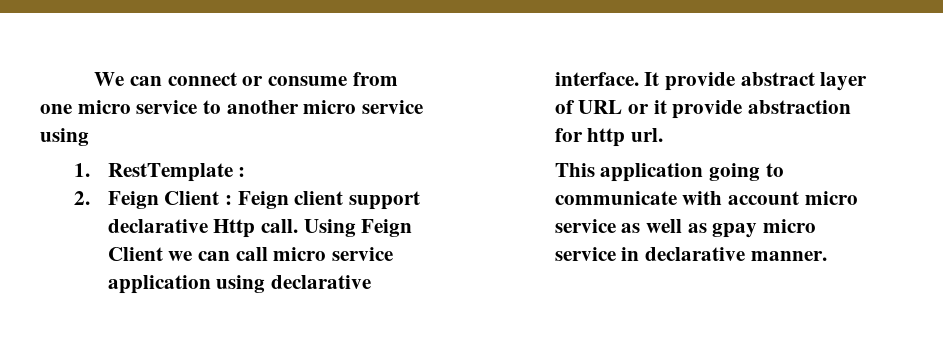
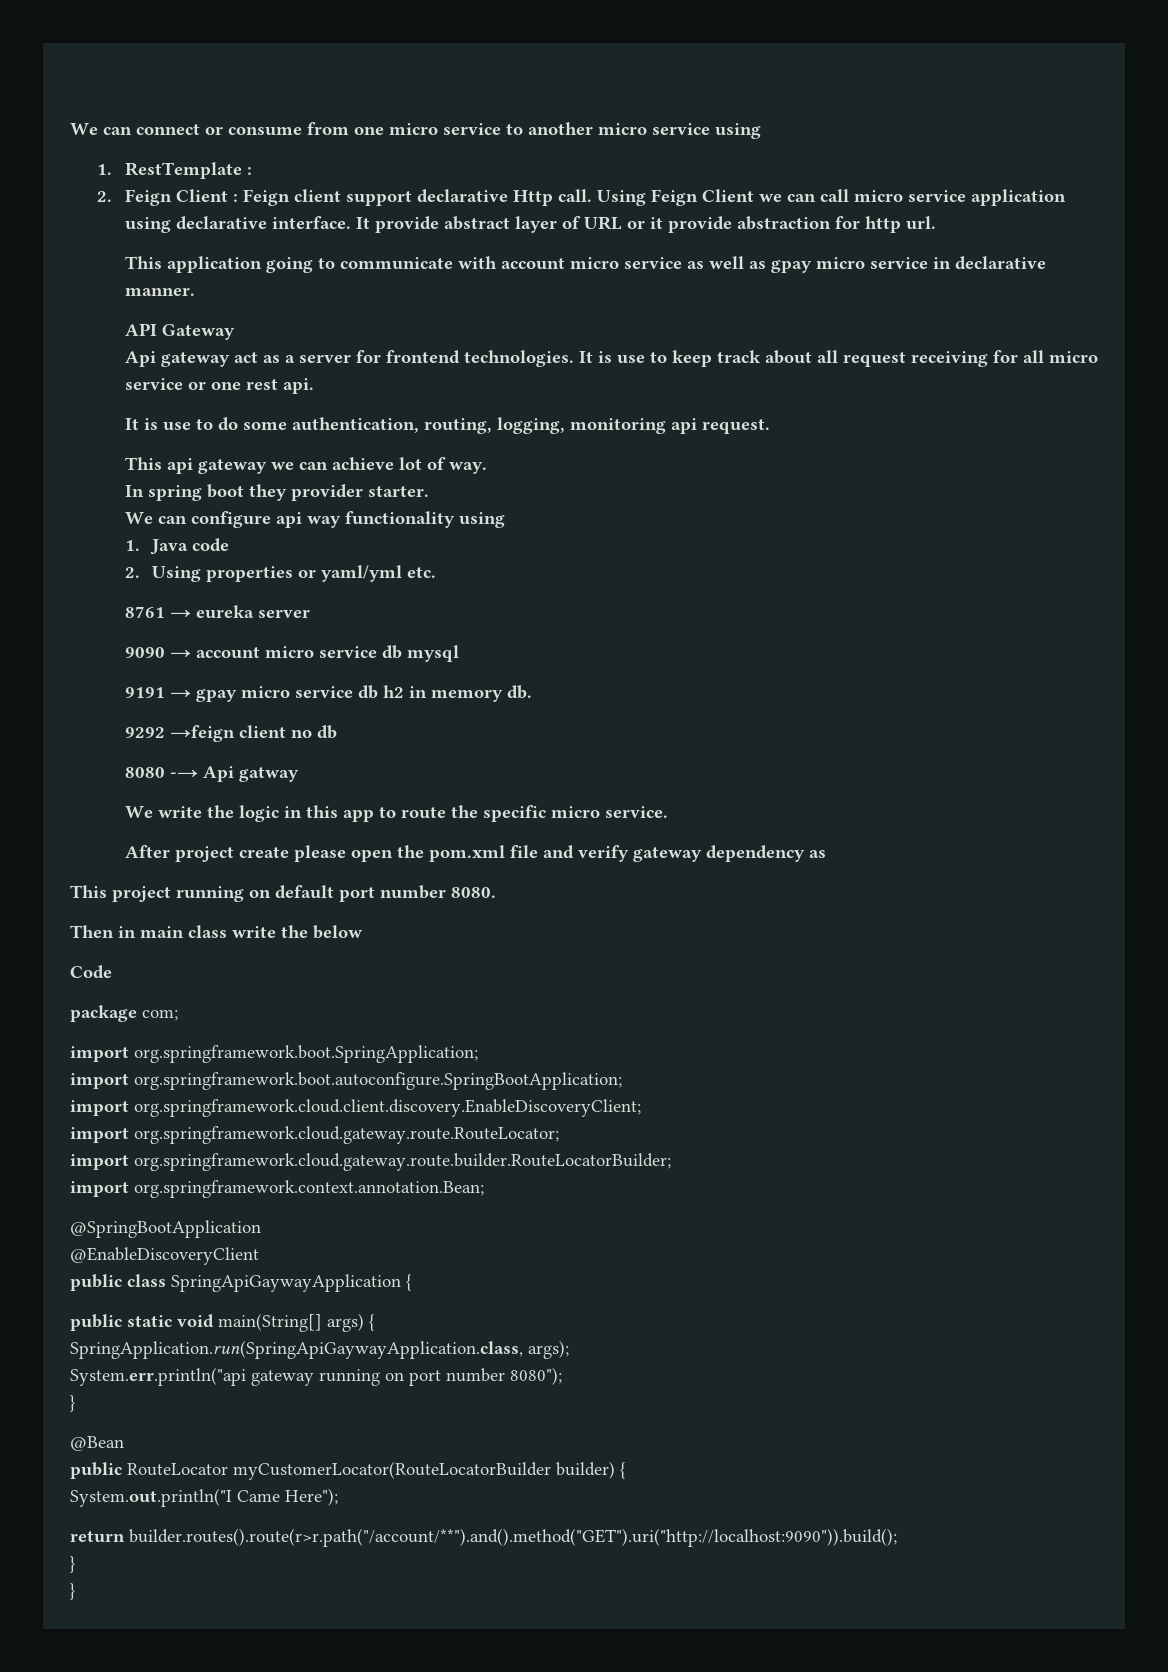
+ API Gateway
+ Api gateway act as a server for frontend technologies. It is use to keep track about all request receiving for all micro service or one rest api.
+ It is use to do some authentication, routing, logging, monitoring api request.
+ This api gateway we can achieve lot of way.
+ In spring boot they provider starter.
+ We can configure api way functionality using
+ 1. Java code
+ 2. Using properties or yaml/yml etc.
+ 8761 → eureka server
+ 9090 → account micro service db mysql
+ 9191 → gpay micro service db h2 in memory db.
+ 9292 →feign client no db
+ 8080 -→ Api gatway
+ We write the logic in this app to route the specific micro service.
+ After project create please open the pom.xml file and verify gateway dependency as
+ This project running on default port number 8080.
+ Then in main class write the below
+ Code
+ package com;
+ import org.springframework.boot.SpringApplication;
+ import org.springframework.boot.autoconfigure.SpringBootApplication;
+ import org.springframework.cloud.client.discovery.EnableDiscoveryClient;
+ import org.springframework.cloud.gateway.route.RouteLocator;
+ import org.springframework.cloud.gateway.route.builder.RouteLocatorBuilder;
+ import org.springframework.context.annotation.Bean;
+ @SpringBootApplication
+ @EnableDiscoveryClient
+ public class SpringApiGaywayApplication {
+ public static void main(String[] args) {
+ SpringApplication.run(SpringApiGaywayApplication.class, args);
+ System.err.println("api gateway running on port number 8080");
+ }
+ @Bean
+ public RouteLocator myCustomerLocator(RouteLocatorBuilder builder) {
+ System.out.println("I Came Here");
+ return builder.routes().route(r>r.path("/account/**").and().method("GET").uri("http://localhost:9090")).build();
+ }
+ }

